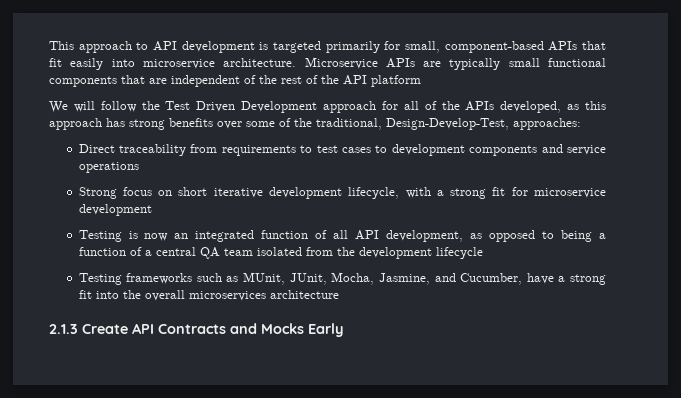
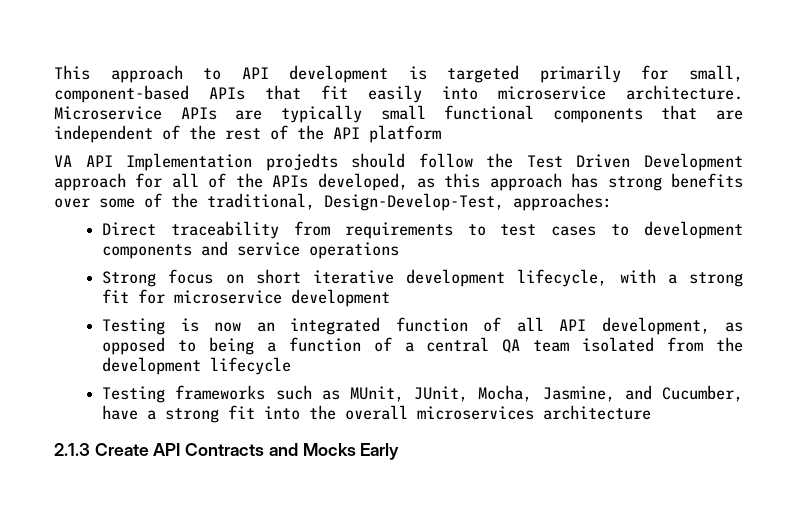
- We will follow the Test Driven Development approach for all of the APIs developed, as this approach has strong benefits over some of the traditional, Design-Develop-Test, approaches:
+ VA API Implementation projedts should follow the Test Driven Development approach for all of the APIs developed, as this approach has strong benefits over some of the traditional, Design-Develop-Test, approaches:

